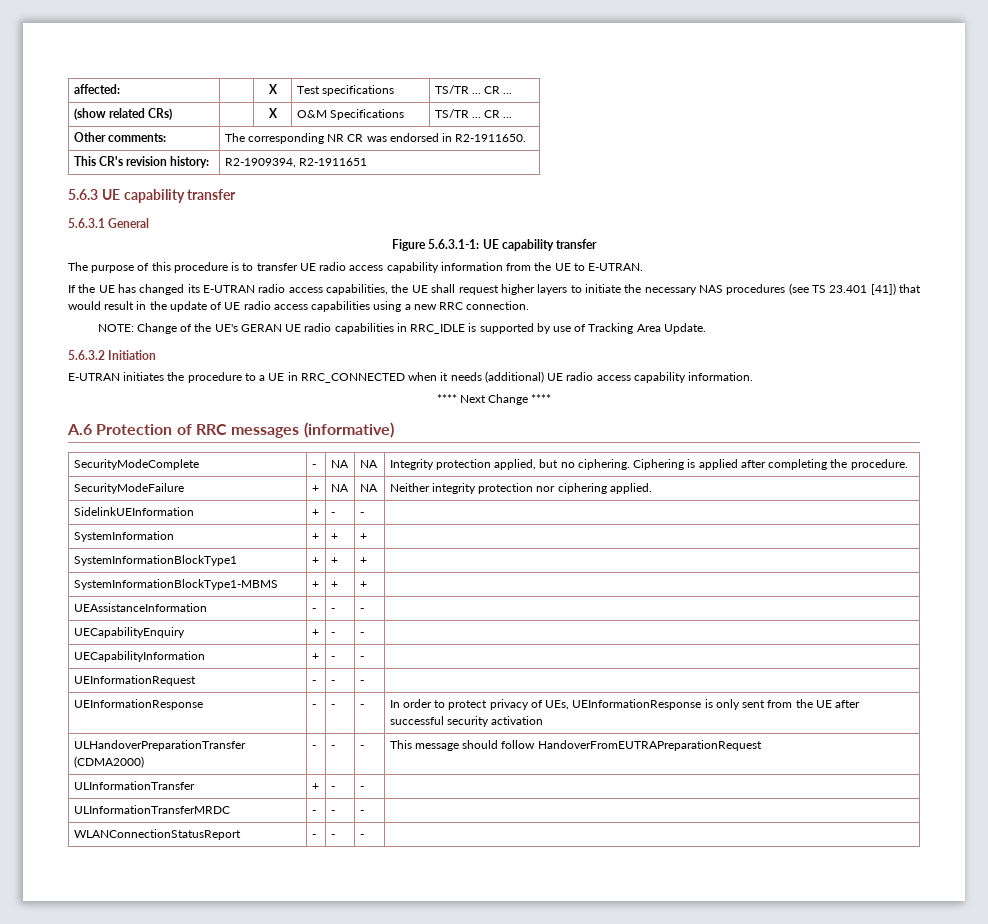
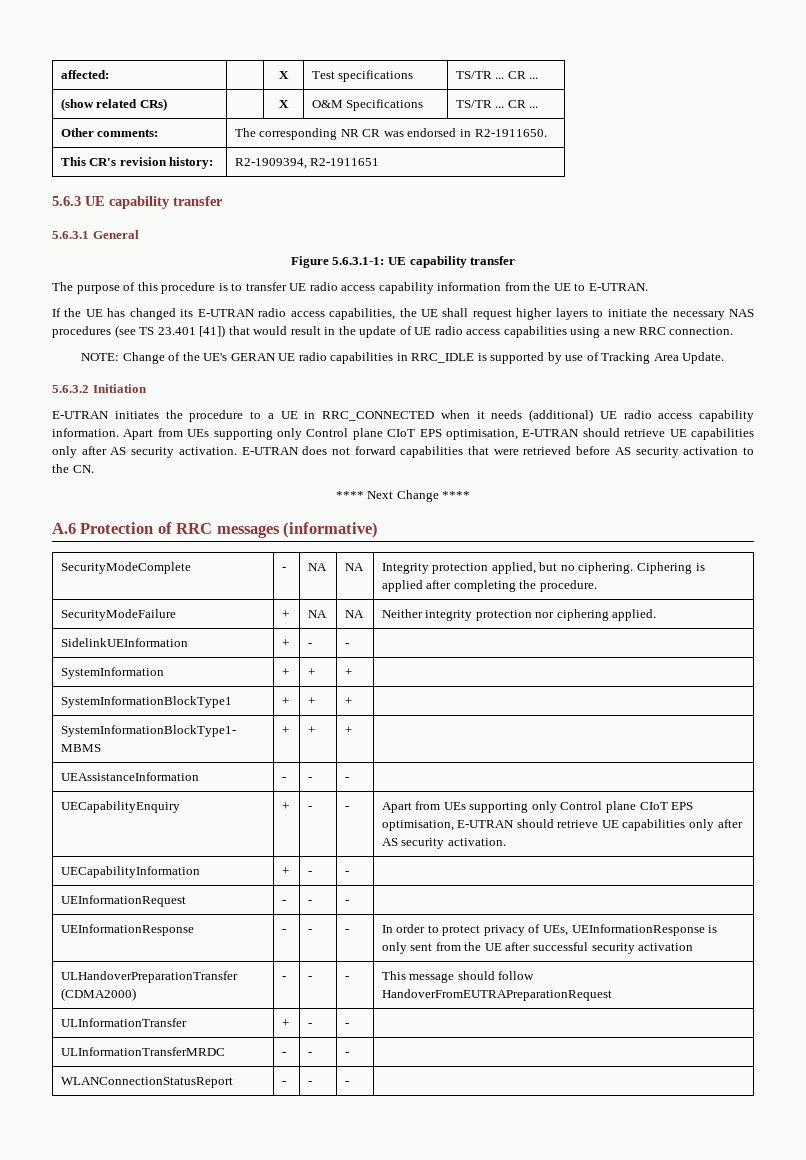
+ Apart from UEs supporting only Control plane CIoT EPS optimisation, E-UTRAN should retrieve UE capabilities only after AS security activation. E-UTRAN does not forward capabilities that were retrieved before AS security activation to the CN.
- UECapabilityEnquiry | + | - | - |
+ UECapabilityEnquiry | + | - | - | Apart from UEs supporting only Control plane CIoT EPS optimisation, E-UTRAN should retrieve UE capabilities only after AS security activation.

